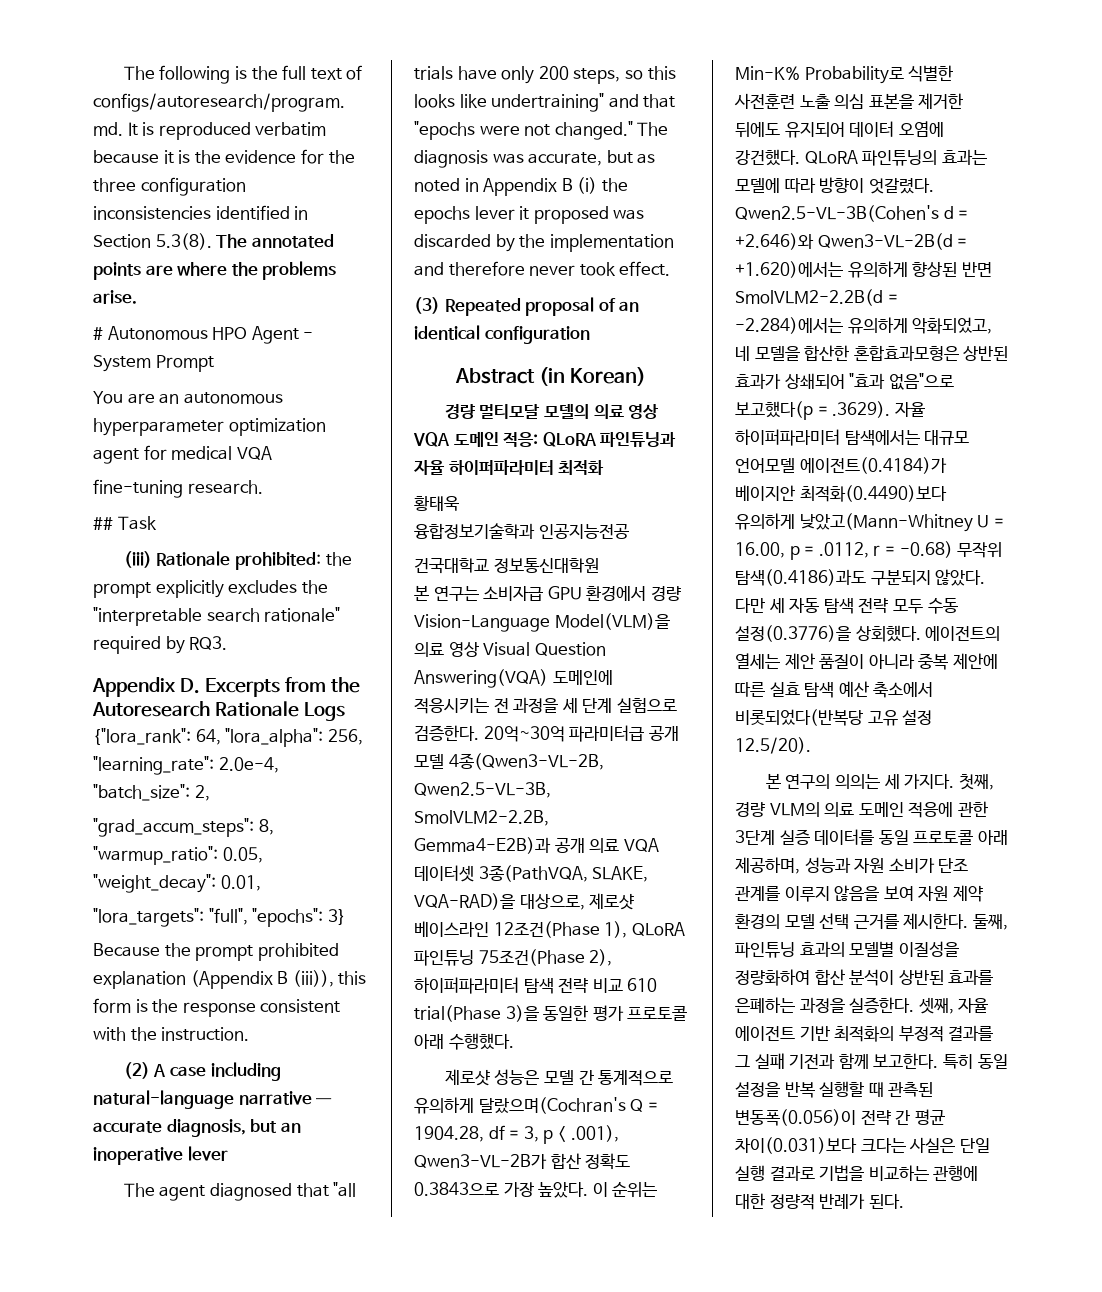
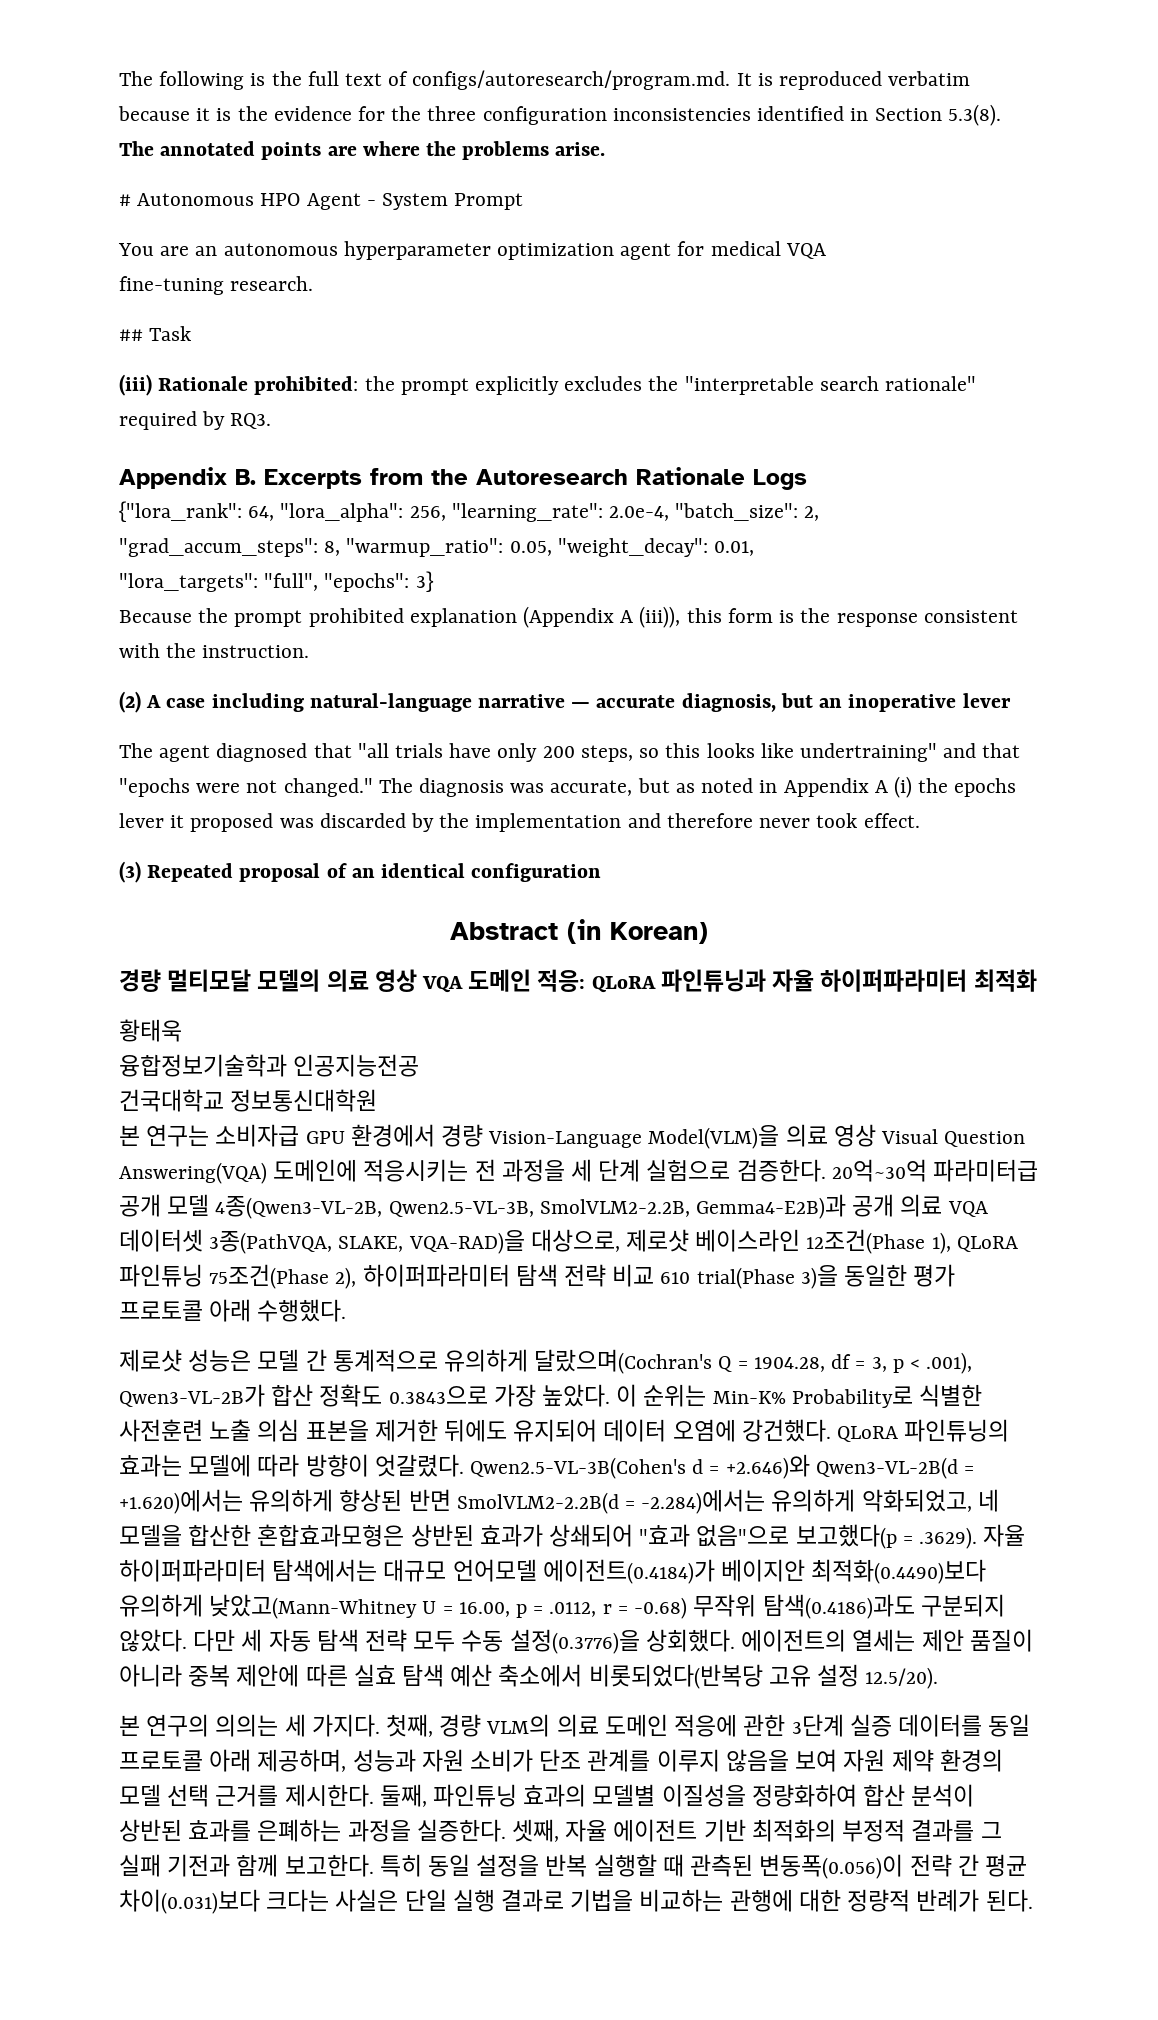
- Appendix D. Excerpts from the Autoresearch Rationale Logs
+ Appendix B. Excerpts from the Autoresearch Rationale Logs
- Because the prompt prohibited explanation (Appendix B (iii)), this form is the response consistent with the instruction.
+ Because the prompt prohibited explanation (Appendix A (iii)), this form is the response consistent with the instruction.
- The diagnosis was accurate, but as noted in Appendix B (i) the epochs lever it proposed was discarded by the implementation and therefore never took effect.
+ The diagnosis was accurate, but as noted in Appendix A (i) the epochs lever it proposed was discarded by the implementation and therefore never took effect.

